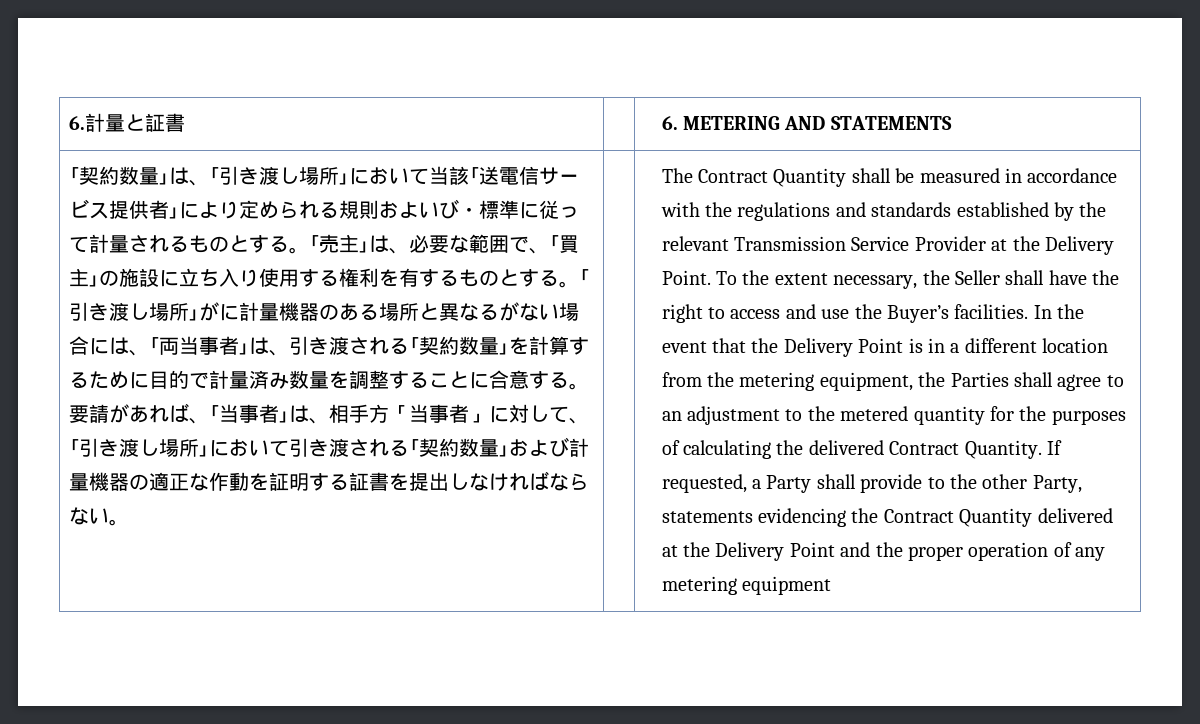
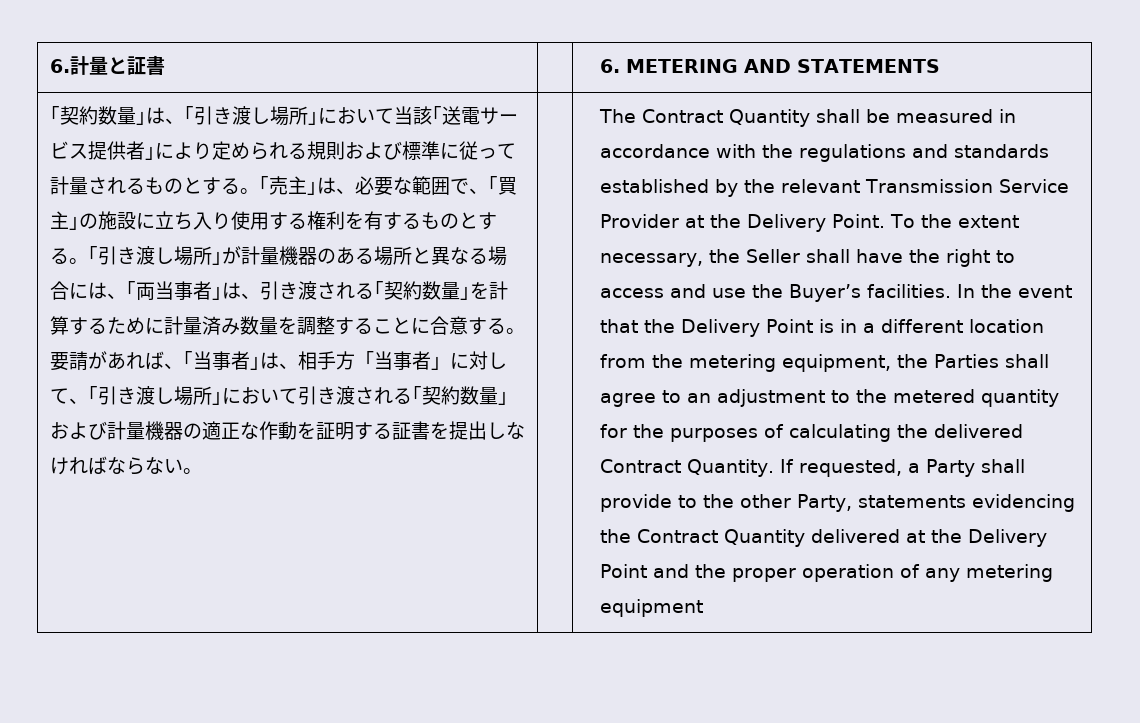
- ｢契約数量｣は、｢引き渡し場所｣において当該｢送電信サービス提供者｣により定められる規則およいび・標準に従って計量されるものとする。
+ ｢契約数量｣は、｢引き渡し場所｣において当該｢送電サービス提供者｣により定められる規則および標準に従って計量されるものとする。
- ｢引き渡し場所｣がに計量機器のある場所と異なるがない場合には、｢両当事者｣は、引き渡される｢契約数量｣を計算するために目的で計量済み数量を調整することに合意する。
+ ｢引き渡し場所｣が計量機器のある場所と異なる場合には、｢両当事者｣は、引き渡される｢契約数量｣を計算するために計量済み数量を調整することに合意する。

